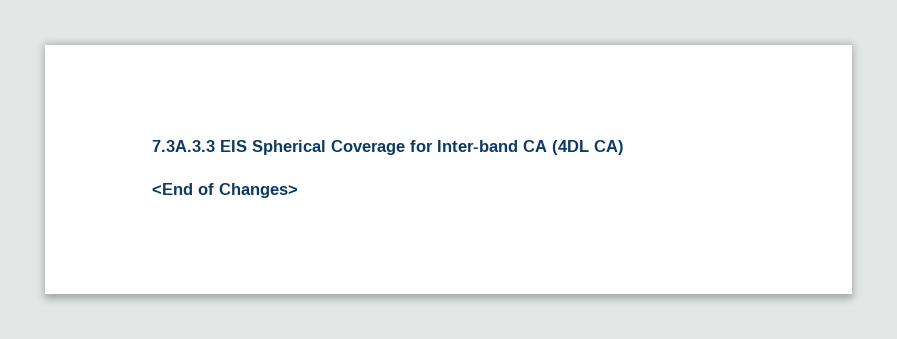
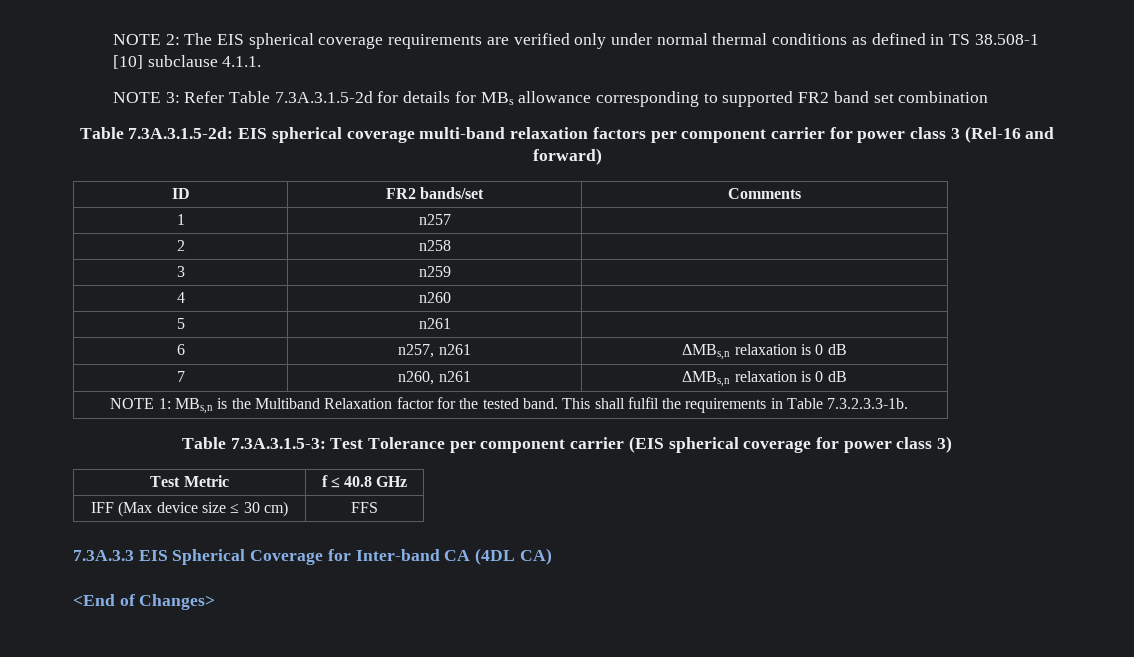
+ NOTE 2: The EIS spherical coverage requirements are verified only under normal thermal conditions as defined in TS 38.508-1 [10] subclause 4.1.1.
+ NOTE 3: Refer Table 7.3A.3.1.5-2d for details for MBs allowance corresponding to supported FR2 band set combination
+ Table 7.3A.3.1.5-2d: EIS spherical coverage multi-band relaxation factors per component carrier for power class 3 (Rel-16 and forward)
+ ID | FR2 bands/set | Comments
+ 1 | n257 |
+ 2 | n258 |
+ 3 | n259 |
+ 4 | n260 |
+ 5 | n261 |
+ 6 | n257, n261 | ΔMBs,n relaxation is 0 dB
+ 7 | n260, n261 | ΔMBs,n relaxation is 0 dB
+ NOTE 1: MBs,n is the Multiband Relaxation factor for the tested band. This shall fulfil the requirements in Table 7.3.2.3.3-1b.
+ Table 7.3A.3.1.5-3: Test Tolerance per component carrier (EIS spherical coverage for power class 3)
+ Test Metric | f ≤ 40.8 GHz
+ IFF (Max device size ≤ 30 cm) | FFS

